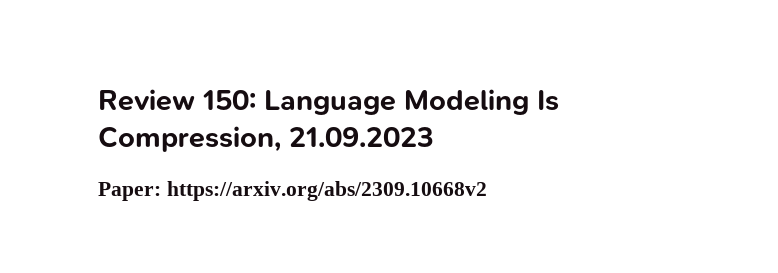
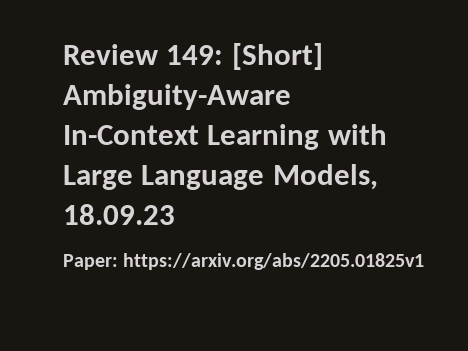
- Review 150: Language Modeling Is Compression, 21.09.2023
+ Review 149: [Short] Ambiguity-Aware In-Context Learning with Large Language Models, 18.09.23
- Paper: https://arxiv.org/abs/2309.10668v2
+ Paper: https://arxiv.org/abs/2205.01825v1

